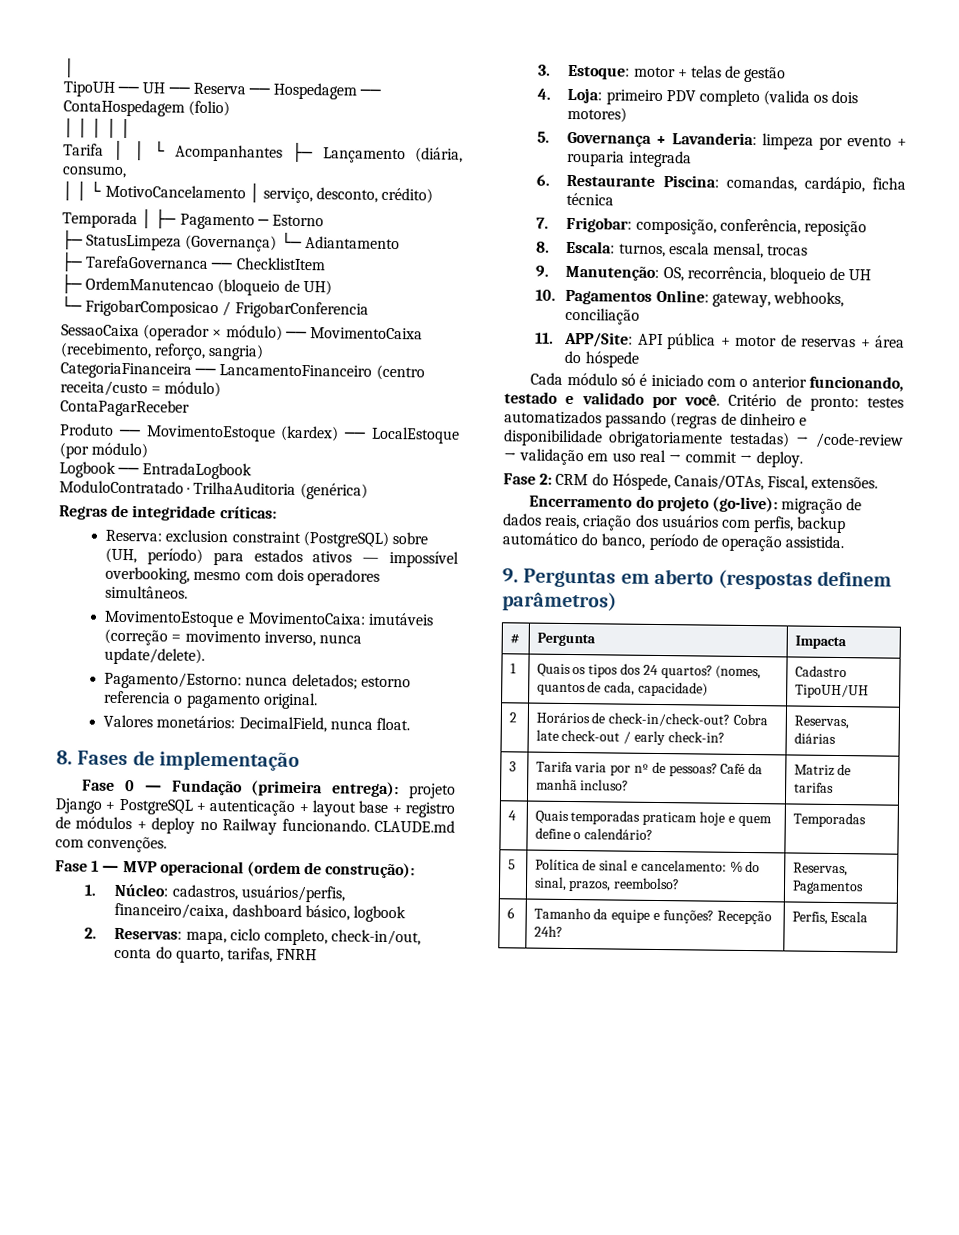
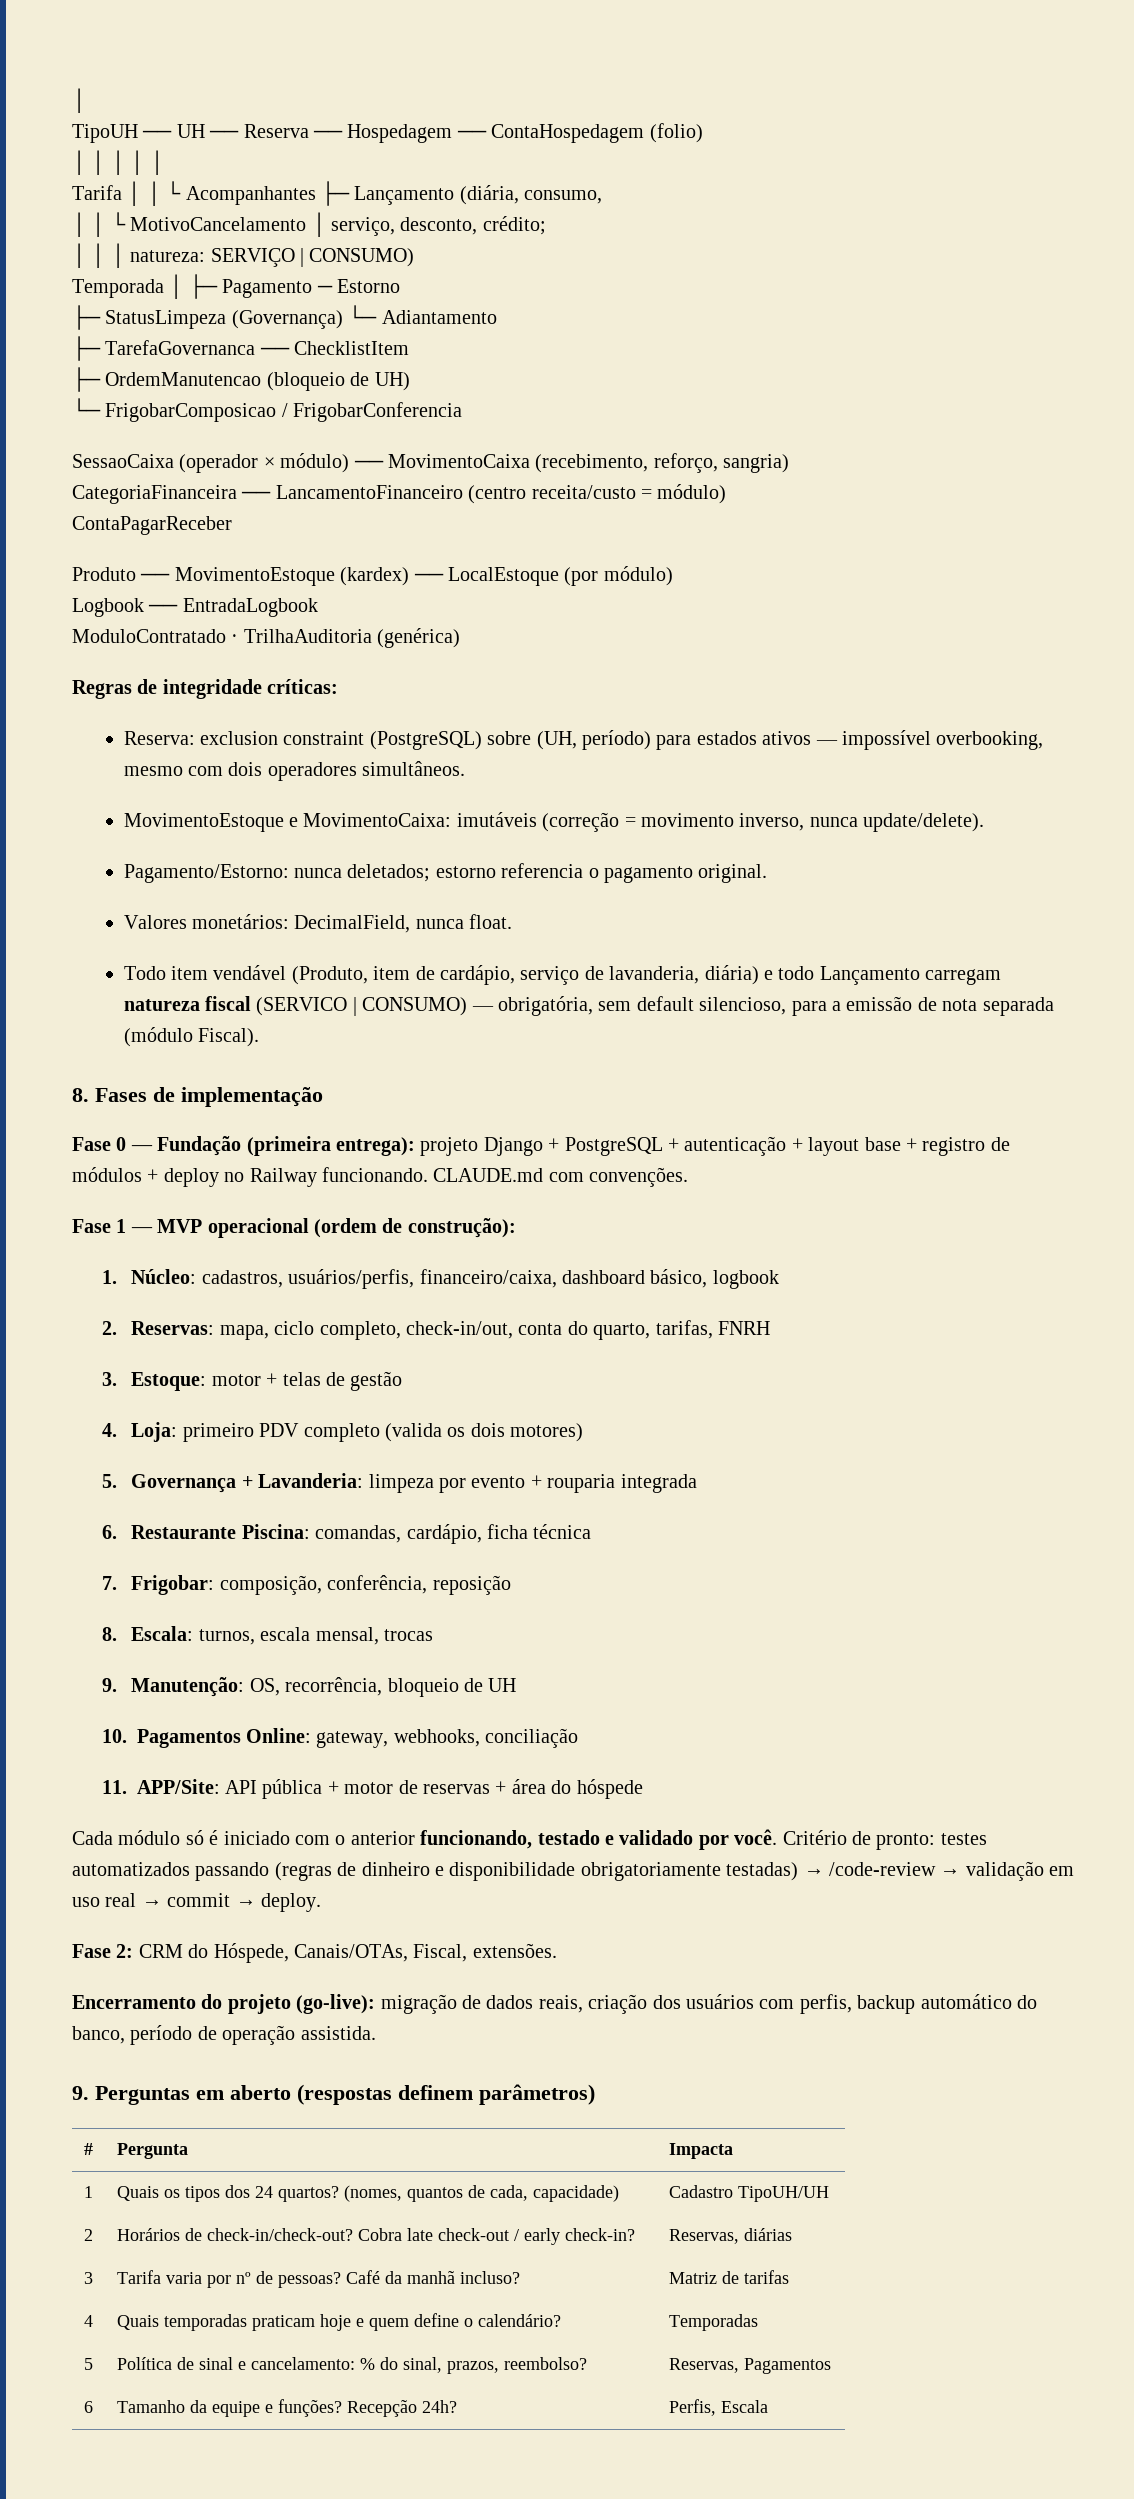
- │ │ └ MotivoCancelamento │ serviço, desconto, crédito)
+ │ │ └ MotivoCancelamento │ serviço, desconto, crédito;
+ │ │ │ natureza: SERVIÇO | CONSUMO)
+ Todo item vendável (Produto, item de cardápio, serviço de lavanderia, diária) e todo Lançamento carregam natureza fiscal (SERVICO | CONSUMO) — obrigatória, sem default silencioso, para a emissão de nota separada (módulo Fiscal).

